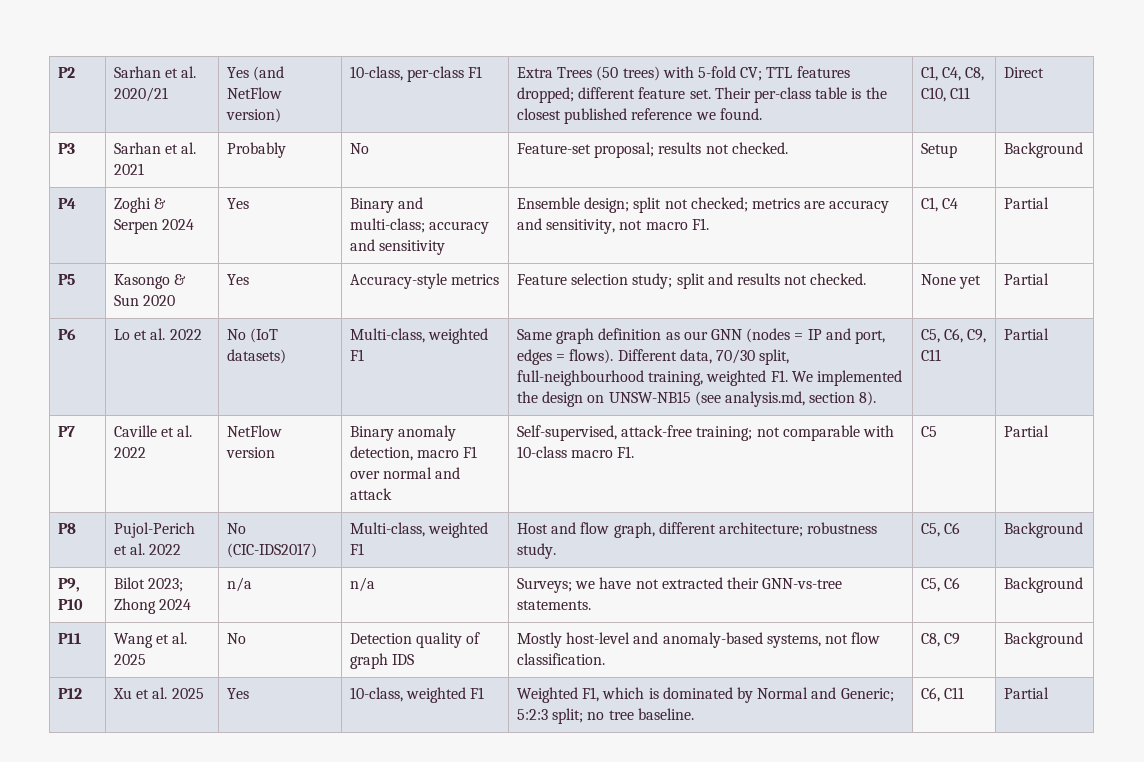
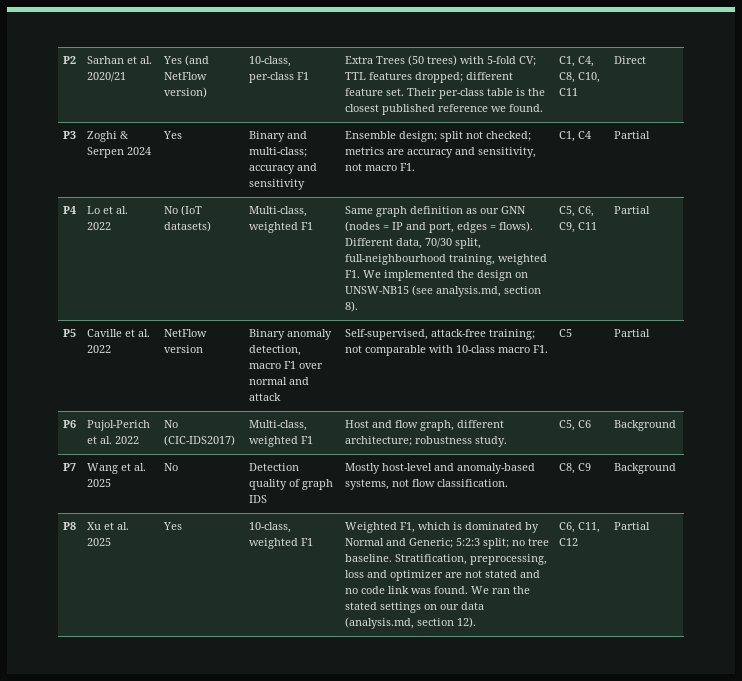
- P3 | Sarhan et al. 2021 | Probably | No | Feature-set proposal; results not checked. | Setup | Background
- P4 | Zoghi & Serpen 2024 | Yes | Binary and multi-class; accuracy and sensitivity | Ensemble design; split not checked; metrics are accuracy and sensitivity, not macro F1. | C1, C4 | Partial
+ P3 | Zoghi & Serpen 2024 | Yes | Binary and multi-class; accuracy and sensitivity | Ensemble design; split not checked; metrics are accuracy and sensitivity, not macro F1. | C1, C4 | Partial
- P5 | Kasongo & Sun 2020 | Yes | Accuracy-style metrics | Feature selection study; split and results not checked. | None yet | Partial
- P6
+ P4
- P7 | Caville et al. 2022 | NetFlow version | Binary anomaly detection, macro F1 over normal and attack | Self-supervised, attack-free training; not comparable with 10-class macro F1. | C5 | Partial
+ P5 | Caville et al. 2022 | NetFlow version | Binary anomaly detection, macro F1 over normal and attack | Self-supervised, attack-free training; not comparable with 10-class macro F1. | C5 | Partial
- P8 | Pujol-Perich et al. 2022 | No (CIC-IDS2017) | Multi-class, weighted F1 | Host and flow graph, different architecture; robustness study. | C5, C6 | Background
+ P6 | Pujol-Perich et al. 2022 | No (CIC-IDS2017) | Multi-class, weighted F1 | Host and flow graph, different architecture; robustness study. | C5, C6 | Background
- P9, P10 | Bilot 2023; Zhong 2024 | n/a | n/a | Surveys; we have not extracted their GNN-vs-tree statements. | C5, C6 | Background
- P11 | Wang et al. 2025 | No | Detection quality of graph IDS | Mostly host-level and anomaly-based systems, not flow classification. | C8, C9 | Background
+ P7 | Wang et al. 2025 | No | Detection quality of graph IDS | Mostly host-level and anomaly-based systems, not flow classification. | C8, C9 | Background
- P12
+ P8
- Weighted F1, which is dominated by Normal and Generic; 5:2:3 split; no tree baseline. | C6, C11
+ Weighted F1, which is dominated by Normal and Generic; 5:2:3 split; no tree baseline. Stratification, preprocessing, loss and optimizer are not stated and no code link was found. We ran the stated settings on our data (analysis.md, section 12). | C6, C11, C12

